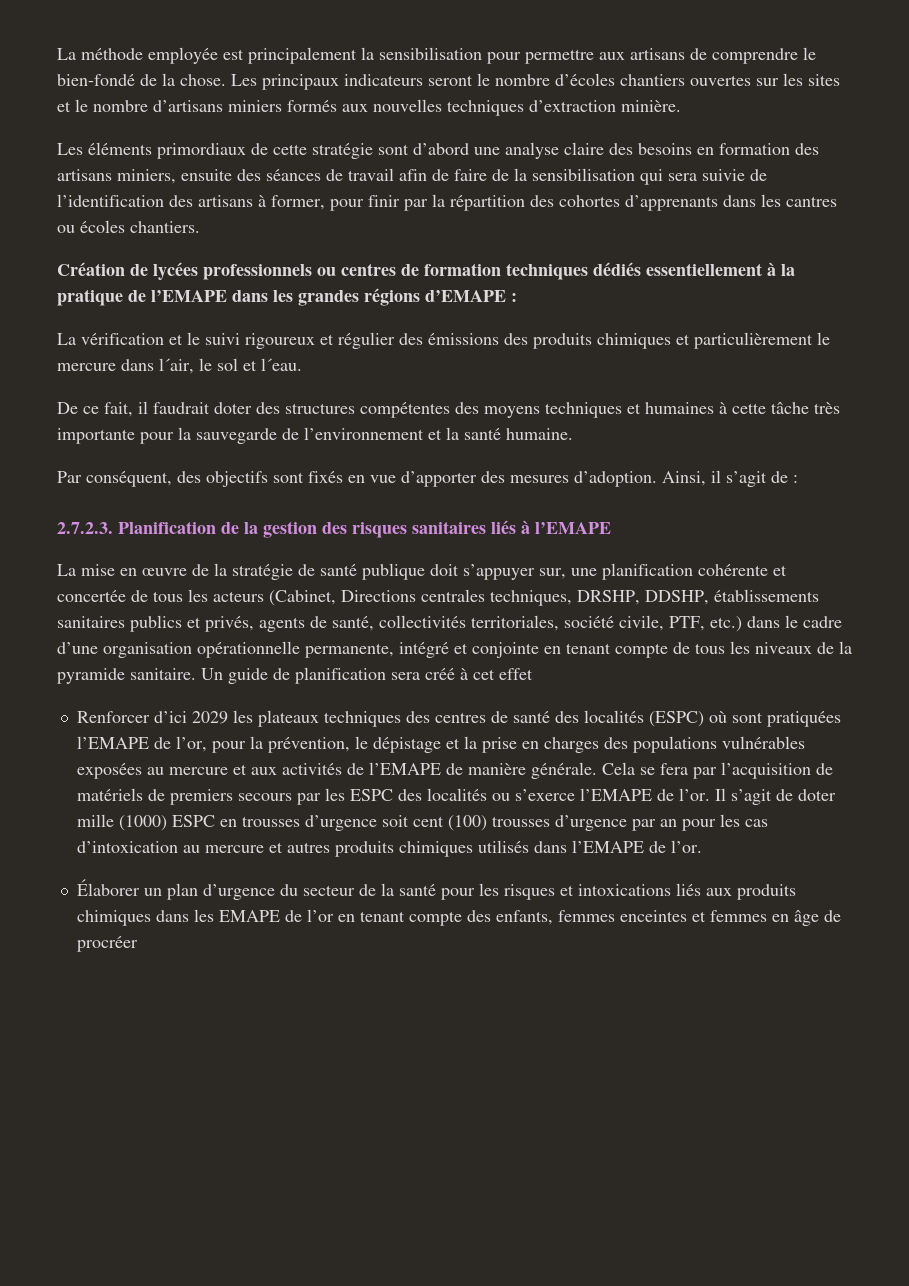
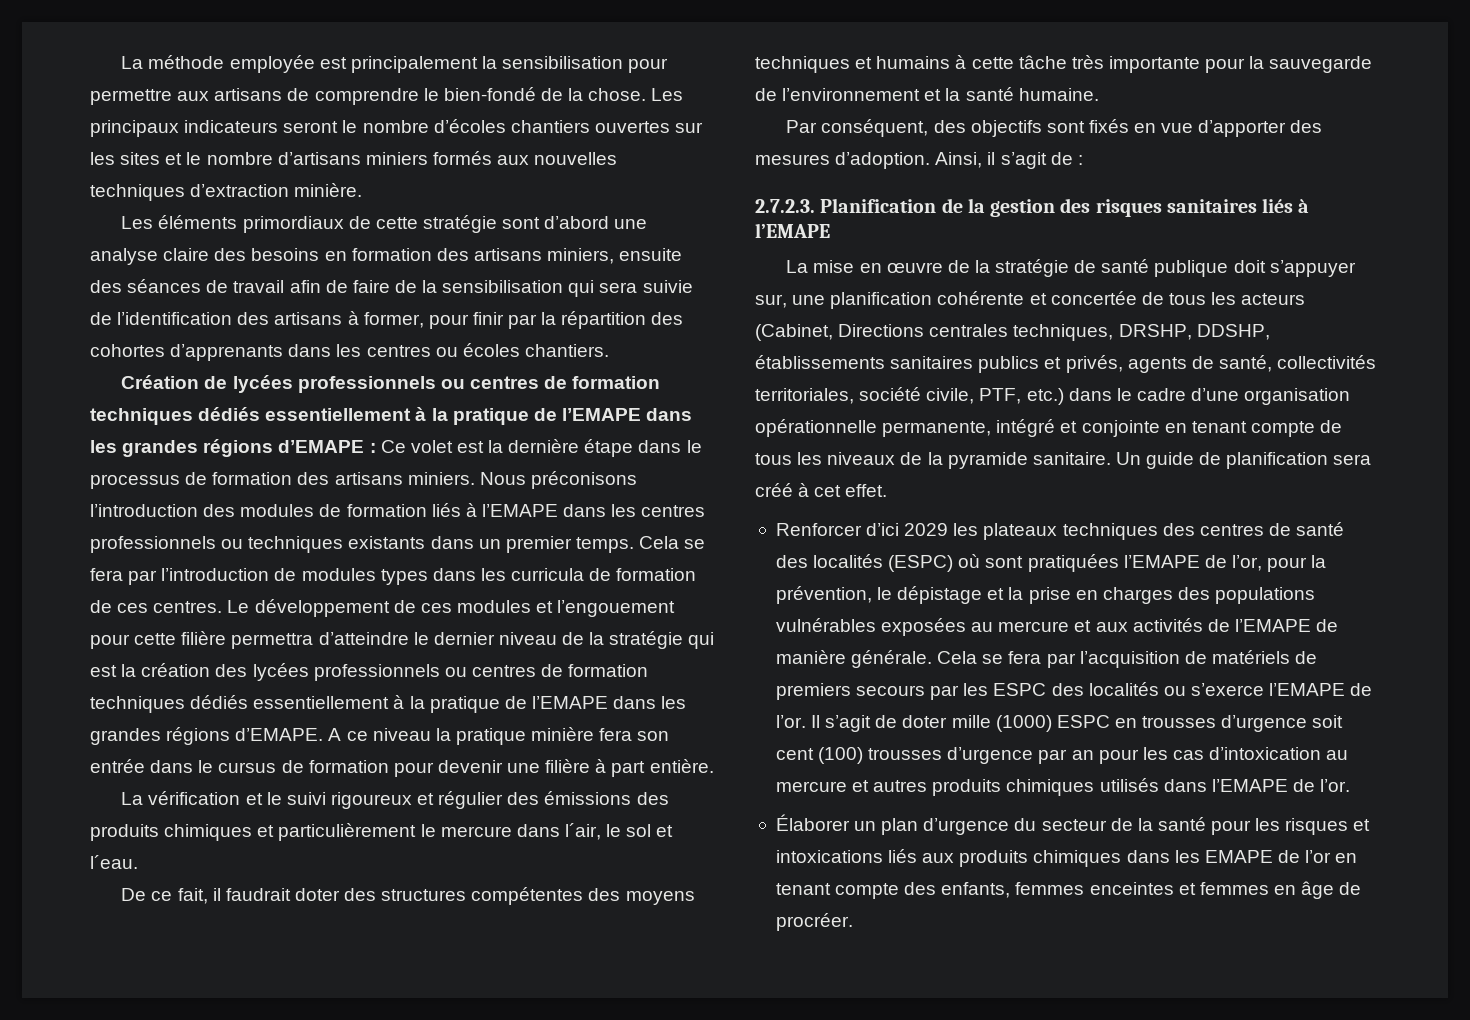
- Les éléments primordiaux de cette stratégie sont d’abord une analyse claire des besoins en formation des artisans miniers, ensuite des séances de travail afin de faire de la sensibilisation qui sera suivie de l’identification des artisans à former, pour finir par la répartition des cohortes d’apprenants dans les cantres ou écoles chantiers.
+ Les éléments primordiaux de cette stratégie sont d’abord une analyse claire des besoins en formation des artisans miniers, ensuite des séances de travail afin de faire de la sensibilisation qui sera suivie de l’identification des artisans à former, pour finir par la répartition des cohortes d’apprenants dans les centres ou écoles chantiers.
- Création de lycées professionnels ou centres de formation techniques dédiés essentiellement à la pratique de l’EMAPE dans les grandes régions d’EMAPE :
+ Création de lycées professionnels ou centres de formation techniques dédiés essentiellement à la pratique de l’EMAPE dans les grandes régions d’EMAPE : Ce volet est la dernière étape dans le processus de formation des artisans miniers. Nous préconisons l’introduction des modules de formation liés à l’EMAPE dans les centres professionnels ou techniques existants dans un premier temps. Cela se fera par l’introduction de modules types dans les curricula de formation de ces centres. Le développement de ces modules et l’engouement pour cette filière permettra d’atteindre le dernier niveau de la stratégie qui est la création des lycées professionnels ou centres de formation techniques dédiés essentiellement à la pratique de l’EMAPE dans les grandes régions d’EMAPE. A ce niveau la pratique minière fera son entrée dans le cursus de formation pour devenir une filière à part entière.
- De ce fait, il faudrait doter des structures compétentes des moyens techniques et humaines à cette tâche très importante pour la sauvegarde de l’environnement et la santé humaine.
+ De ce fait, il faudrait doter des structures compétentes des moyens techniques et humains à cette tâche très importante pour la sauvegarde de l’environnement et la santé humaine.
- Un guide de planification sera créé à cet effet
+ Un guide de planification sera créé à cet effet.
- Élaborer un plan d’urgence du secteur de la santé pour les risques et intoxications liés aux produits chimiques dans les EMAPE de l’or en tenant compte des enfants, femmes enceintes et femmes en âge de procréer
+ Élaborer un plan d’urgence du secteur de la santé pour les risques et intoxications liés aux produits chimiques dans les EMAPE de l’or en tenant compte des enfants, femmes enceintes et femmes en âge de procréer.

